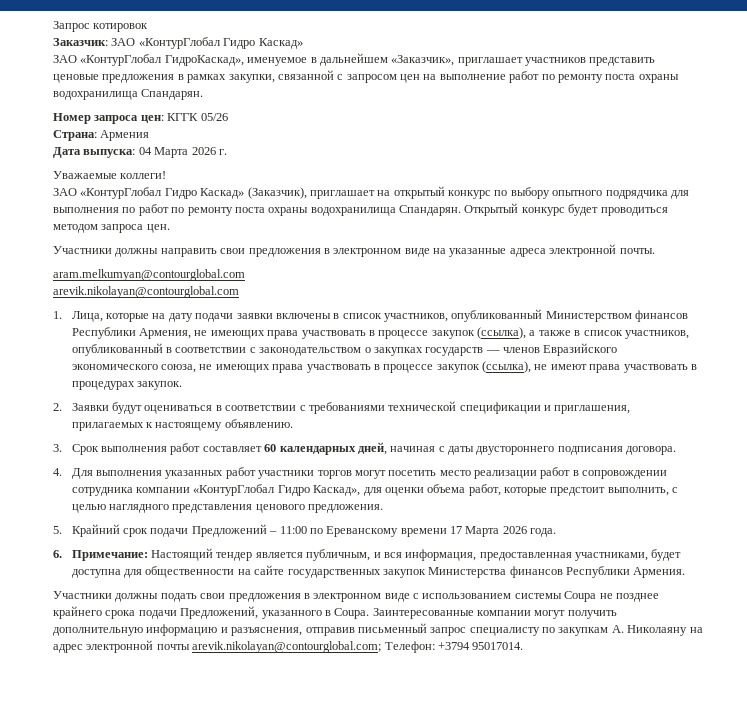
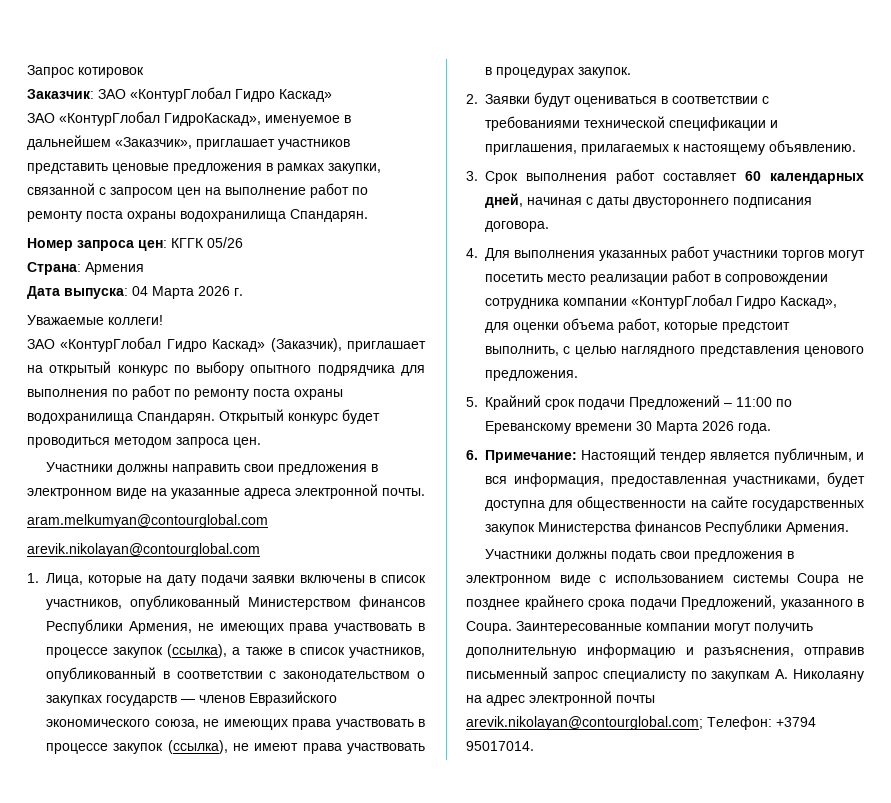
- 5. Крайний срок подачи Предложений – 11:00 по Ереванскому времени 17 Марта 2026 года.
+ 5. Крайний срок подачи Предложений – 11:00 по Ереванскому времени 30 Марта 2026 года.

